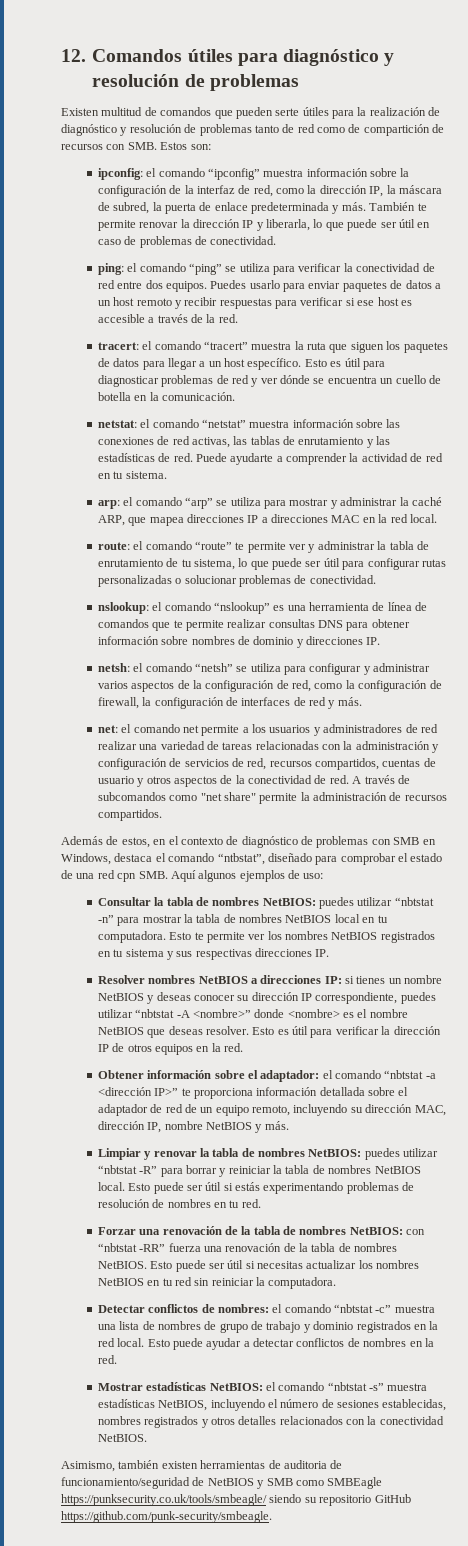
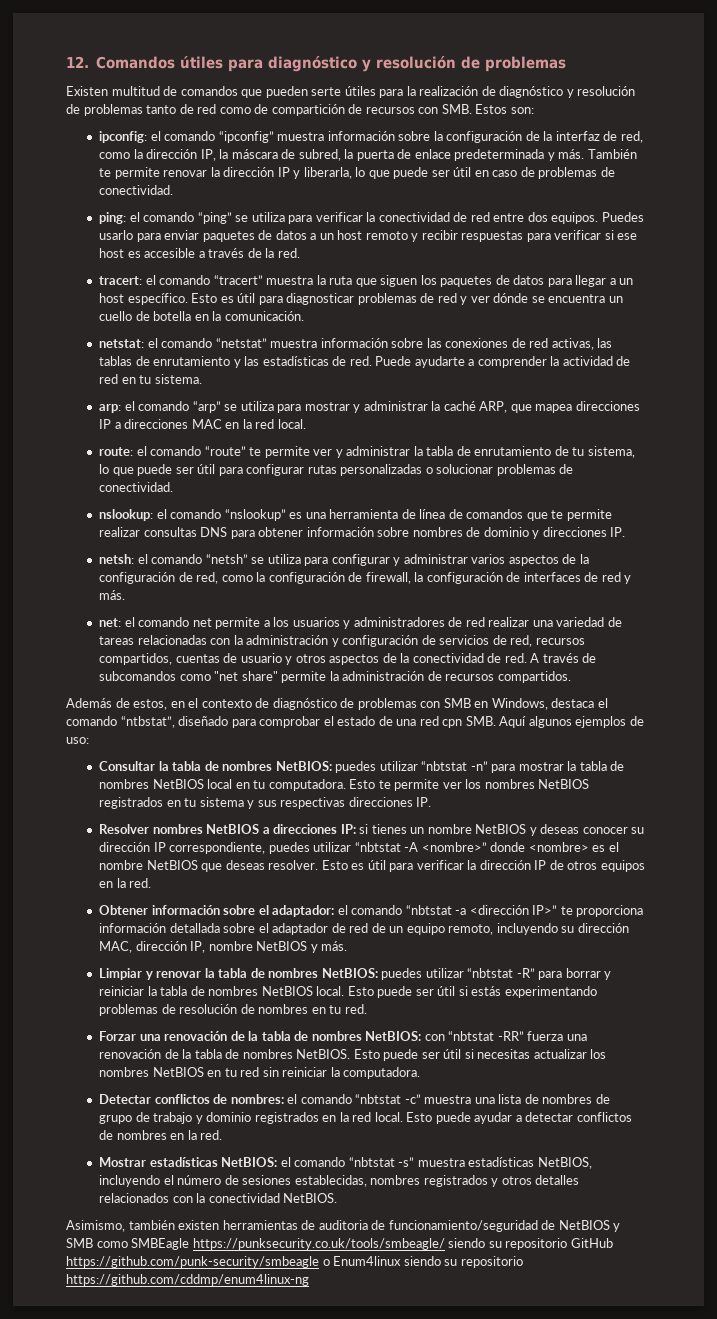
- Asimismo, también existen herramientas de auditoria de funcionamiento/seguridad de NetBIOS y SMB como SMBEagle https://punksecurity.co.uk/tools/smbeagle/ siendo su repositorio GitHub https://github.com/punk-security/smbeagle.
+ Asimismo, también existen herramientas de auditoria de funcionamiento/seguridad de NetBIOS y SMB como SMBEagle https://punksecurity.co.uk/tools/smbeagle/ siendo su repositorio GitHub https://github.com/punk-security/smbeagle o Enum4linux siendo su repositorio https://github.com/cddmp/enum4linux-ng

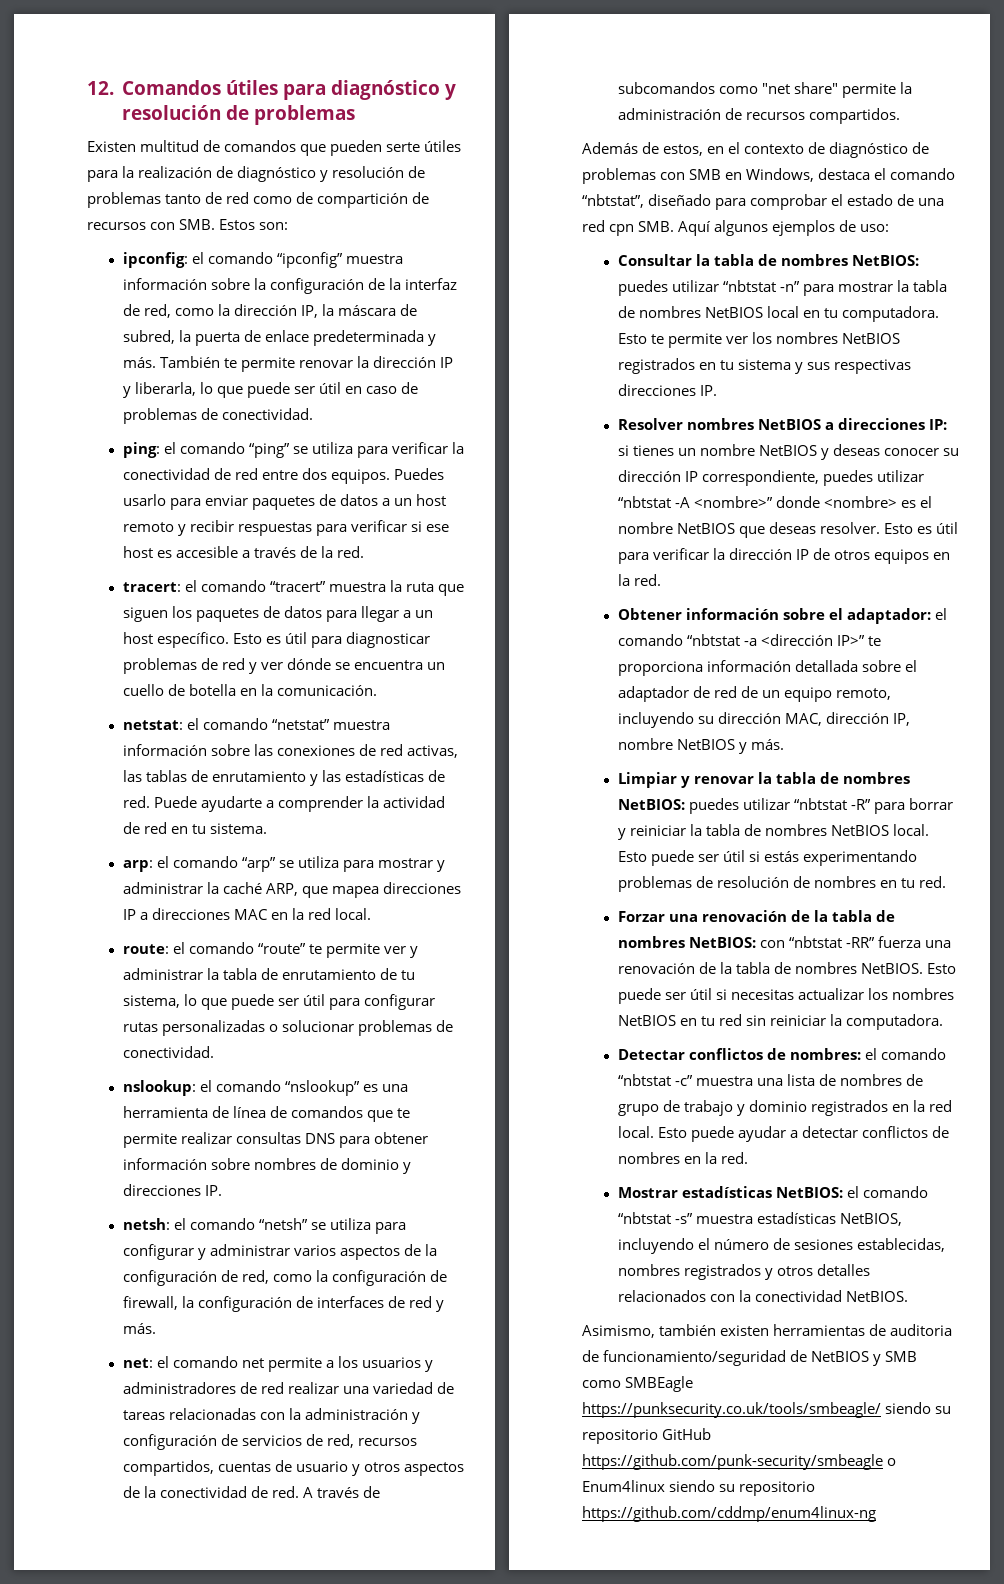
- Además de estos, en el contexto de diagnóstico de problemas con SMB en Windows, destaca el comando “ntbstat”, diseñado para comprobar el estado de una red cpn SMB. Aquí algunos ejemplos de uso:
+ Además de estos, en el contexto de diagnóstico de problemas con SMB en Windows, destaca el comando “nbtstat”, diseñado para comprobar el estado de una red cpn SMB. Aquí algunos ejemplos de uso:

